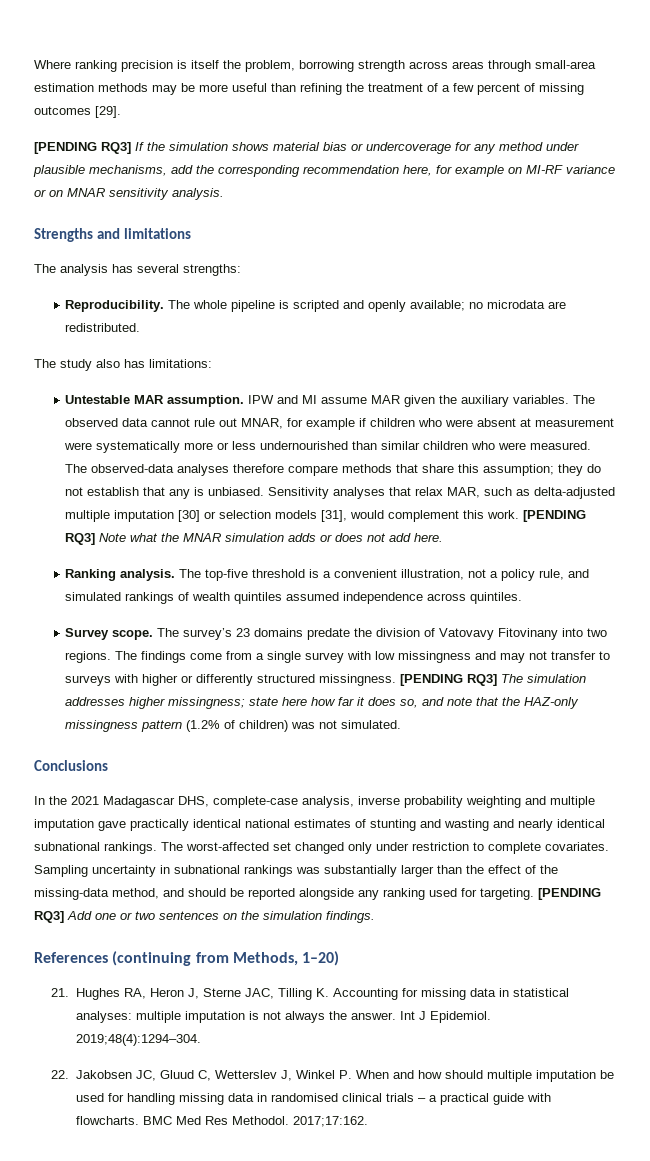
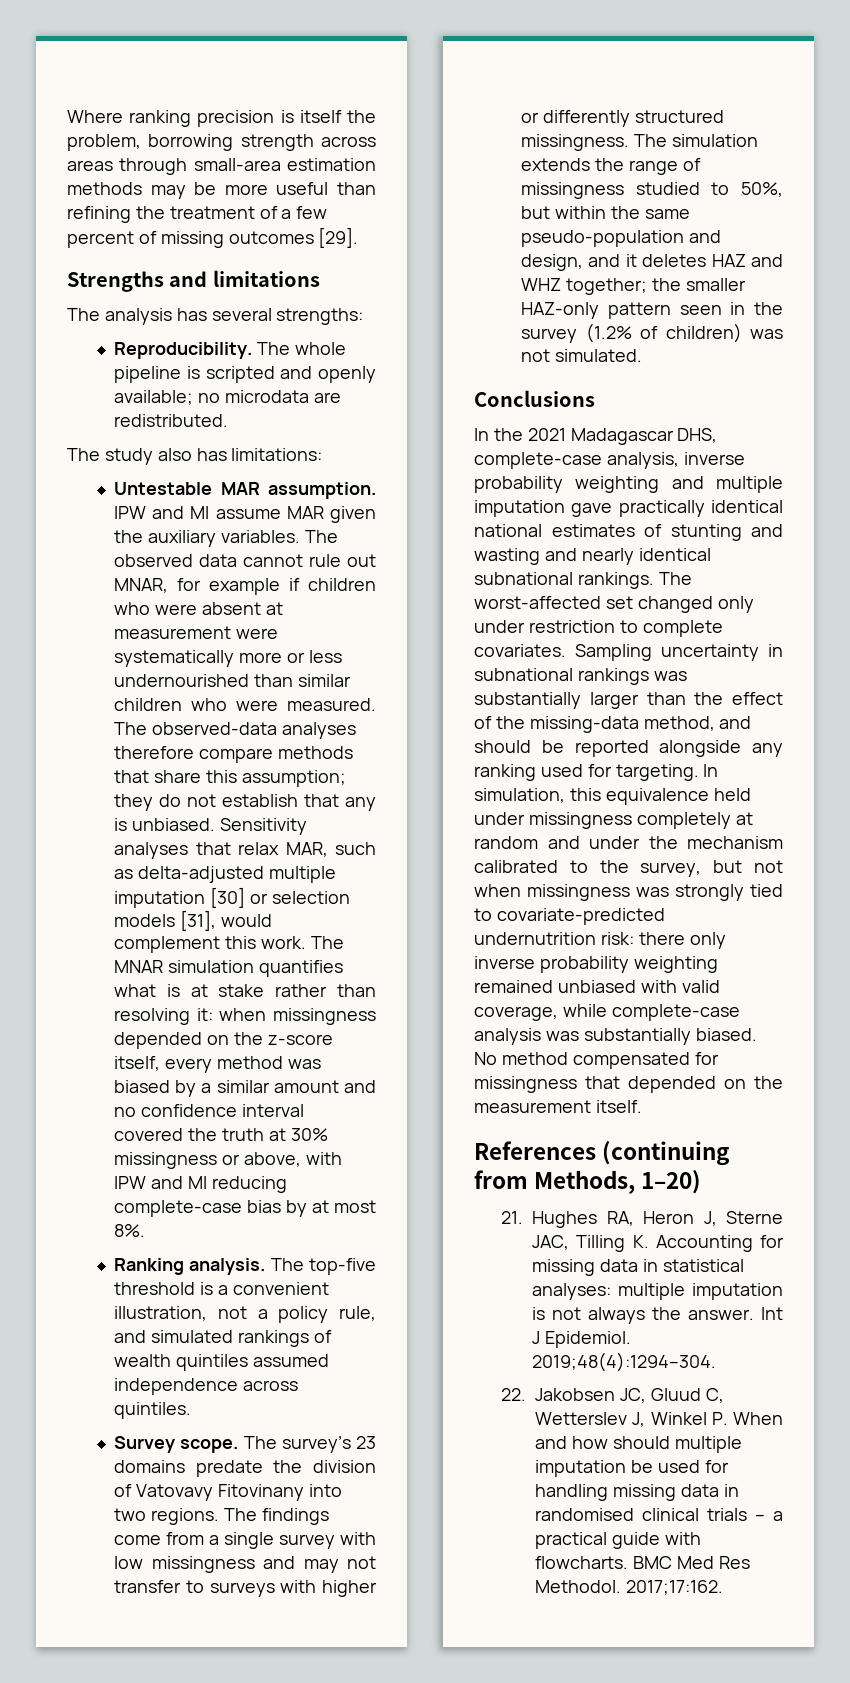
- [PENDING RQ3] If the simulation shows material bias or undercoverage for any method under plausible mechanisms, add the corresponding recommendation here, for example on MI-RF variance or on MNAR sensitivity analysis.
- [PENDING RQ3] Note what the MNAR simulation adds or does not add here.
+ The MNAR simulation quantifies what is at stake rather than resolving it: when missingness depended on the z-score itself, every method was biased by a similar amount and no confidence interval covered the truth at 30% missingness or above, with IPW and MI reducing complete-case bias by at most 8%.
- [PENDING RQ3] The simulation addresses higher missingness; state here how far it does so, and note that the HAZ-only missingness pattern (1.2% of children) was not simulated.
+ The simulation extends the range of missingness studied to 50%, but within the same pseudo-population and design, and it deletes HAZ and WHZ together; the smaller HAZ-only pattern seen in the survey (1.2% of children) was not simulated.
- [PENDING RQ3] Add one or two sentences on the simulation findings.
+ In simulation, this equivalence held under missingness completely at random and under the mechanism calibrated to the survey, but not when missingness was strongly tied to covariate-predicted undernutrition risk: there only inverse probability weighting remained unbiased with valid coverage, while complete-case analysis was substantially biased. No method compensated for missingness that depended on the measurement itself.

